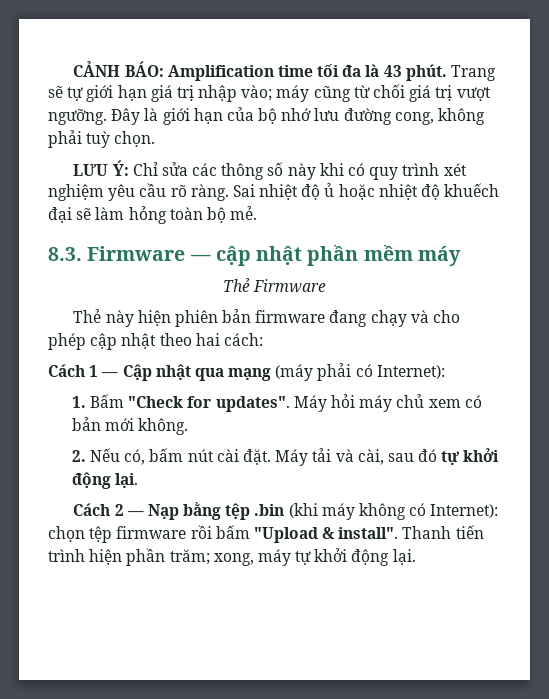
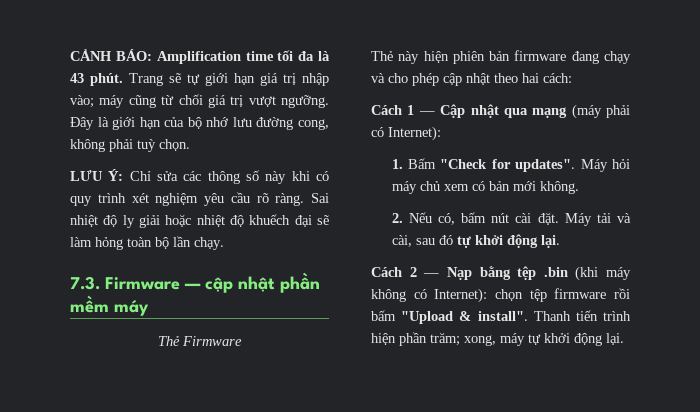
- Sai nhiệt độ ủ hoặc nhiệt độ khuếch đại sẽ làm hỏng toàn bộ mẻ.
- 8.3. Firmware — cập nhật phần mềm máy
+ Sai nhiệt độ ly giải hoặc nhiệt độ khuếch đại sẽ làm hỏng toàn bộ lần chạy.
+ 7.3. Firmware — cập nhật phần mềm máy

